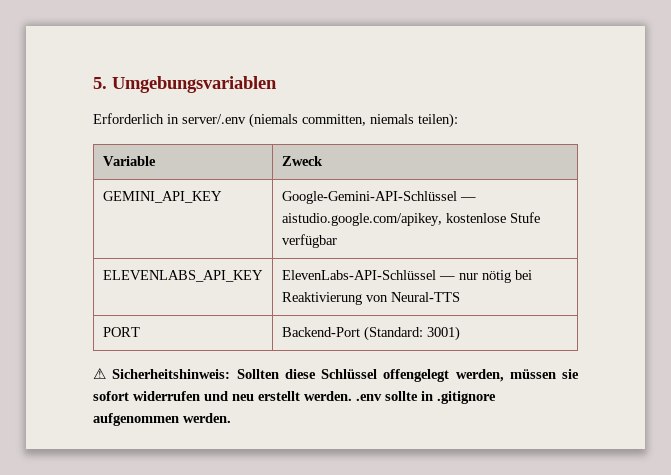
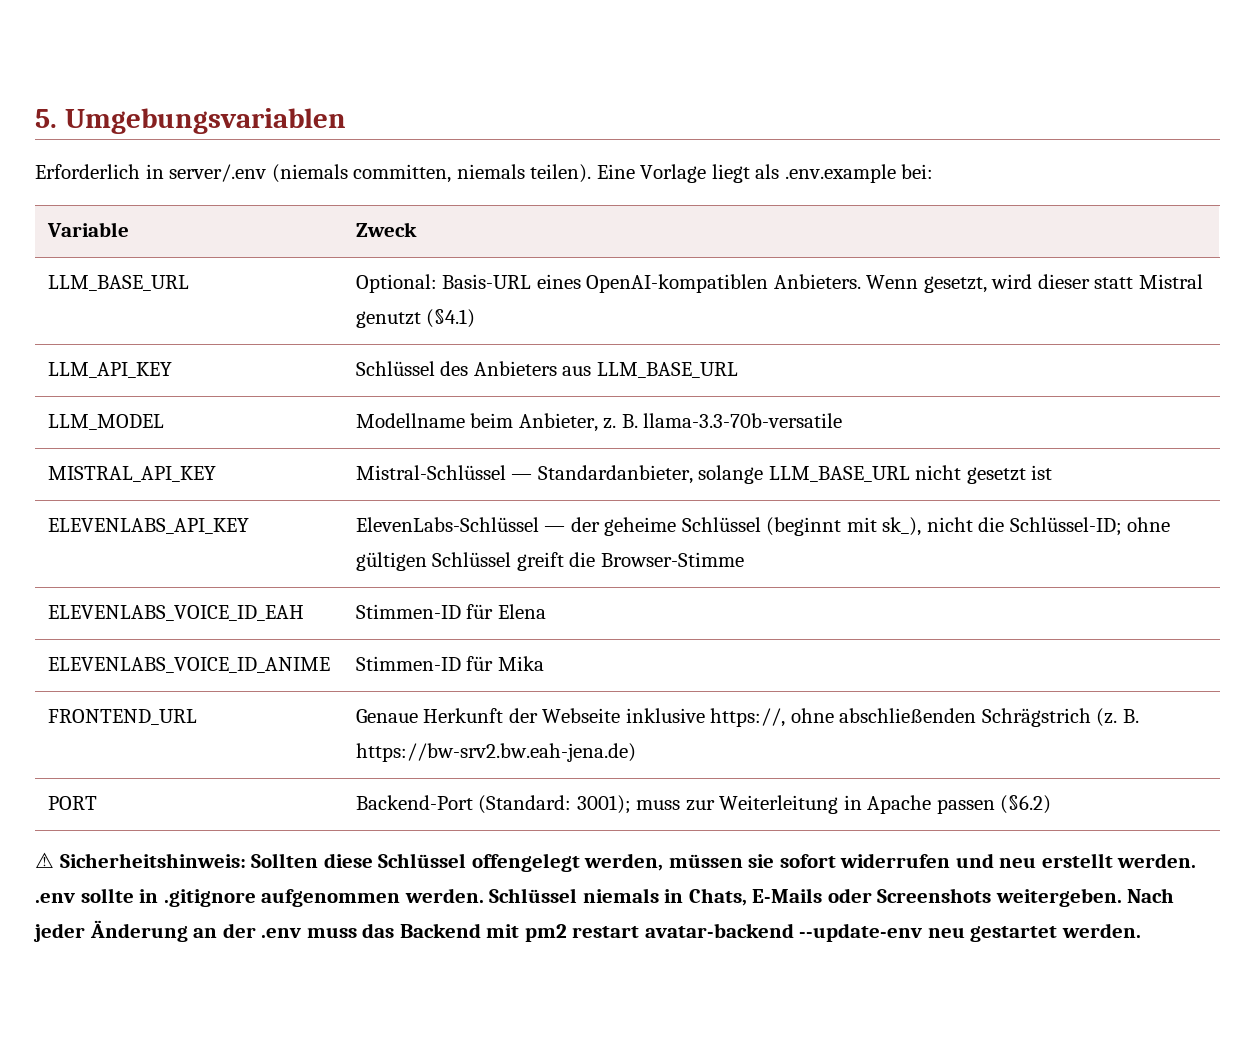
- Erforderlich in server/.env (niemals committen, niemals teilen):
+ Erforderlich in server/.env (niemals committen, niemals teilen). Eine Vorlage liegt als .env.example bei:
  Variable | Zweck
- GEMINI_API_KEY | Google-Gemini-API-Schlüssel — aistudio.google.com/apikey, kostenlose Stufe verfügbar
- ELEVENLABS_API_KEY | ElevenLabs-API-Schlüssel — nur nötig bei Reaktivierung von Neural-TTS
- PORT | Backend-Port (Standard: 3001)
+ LLM_BASE_URL | Optional: Basis-URL eines OpenAI-kompatiblen Anbieters. Wenn gesetzt, wird dieser statt Mistral genutzt (§4.1)
+ LLM_API_KEY | Schlüssel des Anbieters aus LLM_BASE_URL
+ LLM_MODEL | Modellname beim Anbieter, z. B. llama-3.3-70b-versatile
+ MISTRAL_API_KEY | Mistral-Schlüssel — Standardanbieter, solange LLM_BASE_URL nicht gesetzt ist
+ ELEVENLABS_API_KEY | ElevenLabs-Schlüssel — der geheime Schlüssel (beginnt mit sk_), nicht die Schlüssel-ID; ohne gültigen Schlüssel greift die Browser-Stimme
+ ELEVENLABS_VOICE_ID_EAH | Stimmen-ID für Elena
+ ELEVENLABS_VOICE_ID_ANIME | Stimmen-ID für Mika
+ FRONTEND_URL | Genaue Herkunft der Webseite inklusive https://, ohne abschließenden Schrägstrich (z. B. https://bw-srv2.bw.eah-jena.de)
+ PORT | Backend-Port (Standard: 3001); muss zur Weiterleitung in Apache passen (§6.2)
+ Schlüssel niemals in Chats, E-Mails oder Screenshots weitergeben. Nach jeder Änderung an der .env muss das Backend mit pm2 restart avatar-backend --update-env neu gestartet werden.

